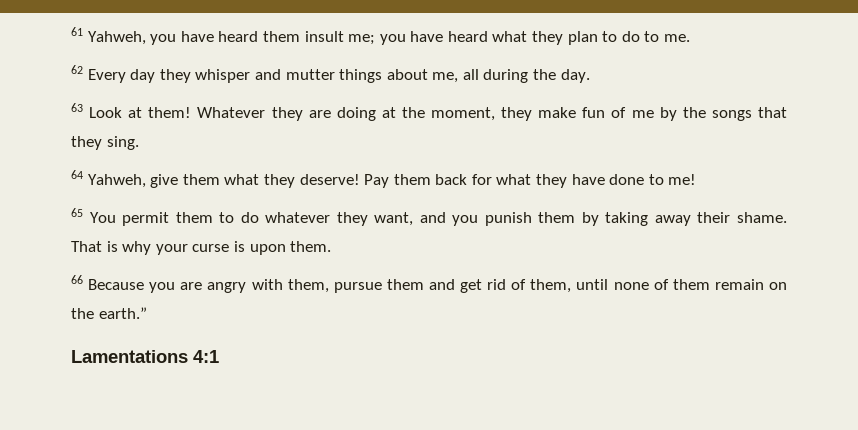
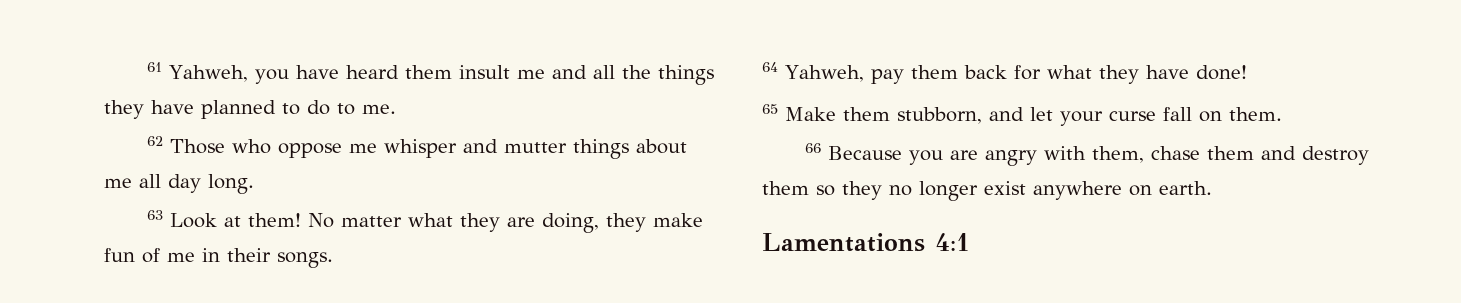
- 61 Yahweh, you have heard them insult me; you have heard what they plan to do to me.
+ 61 Yahweh, you have heard them insult me and all the things they have planned to do to me.
- 62 Every day they whisper and mutter things about me, all during the day.
+ 62 Those who oppose me whisper and mutter things about me all day long.
- Whatever they are doing at the moment, they make fun of me by the songs that they sing.
- 64 Yahweh, give them what they deserve! Pay them back for what they have done to me!
- 65 You permit them to do whatever they want, and you punish them by taking away their shame. That is why your curse is upon them.
+ No matter what they are doing, they make fun of me in their songs.
+ 64 Yahweh, pay them back for what they have done!
+ 65 Make them stubborn, and let your curse fall on them.
- 66 Because you are angry with them, pursue them and get rid of them, until none of them remain on the earth.”
+ 66 Because you are angry with them, chase them and destroy them so they no longer exist anywhere on earth.

